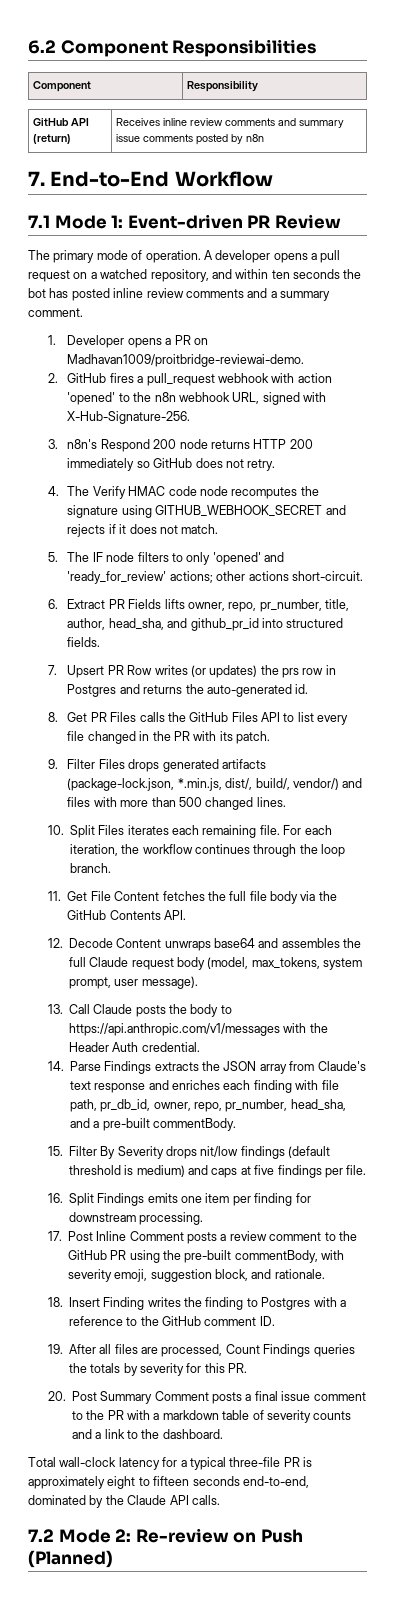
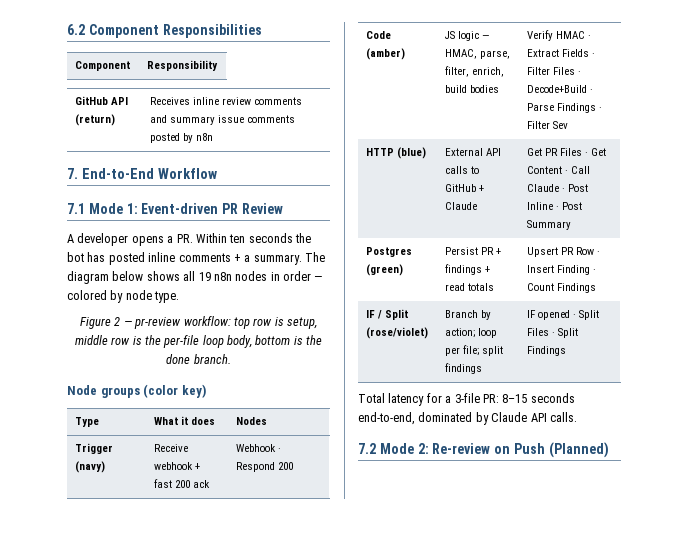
- The primary mode of operation. A developer opens a pull request on a watched repository, and within ten seconds the bot has posted inline review comments and a summary comment.
- 1. Developer opens a PR on Madhavan1009/proitbridge-reviewai-demo.
- 2. GitHub fires a pull_request webhook with action 'opened' to the n8n webhook URL, signed with X-Hub-Signature-256.
- 3. n8n's Respond 200 node returns HTTP 200 immediately so GitHub does not retry.
- 4. The Verify HMAC code node recomputes the signature using GITHUB_WEBHOOK_SECRET and rejects if it does not match.
- 5. The IF node filters to only 'opened' and 'ready_for_review' actions; other actions short-circuit.
- 6. Extract PR Fields lifts owner, repo, pr_number, title, author, head_sha, and github_pr_id into structured fields.
- 7. Upsert PR Row writes (or updates) the prs row in Postgres and returns the auto-generated id.
- 8. Get PR Files calls the GitHub Files API to list every file changed in the PR with its patch.
- 9. Filter Files drops generated artifacts (package-lock.json, *.min.js, dist/, build/, vendor/) and files with more than 500 changed lines.
- 10. Split Files iterates each remaining file. For each iteration, the workflow continues through the loop branch.
- 11. Get File Content fetches the full file body via the GitHub Contents API.
- 12. Decode Content unwraps base64 and assembles the full Claude request body (model, max_tokens, system prompt, user message).
- 13. Call Claude posts the body to https://api.anthropic.com/v1/messages with the Header Auth credential.
- 14. Parse Findings extracts the JSON array from Claude's text response and enriches each finding with file path, pr_db_id, owner, repo, pr_number, head_sha, and a pre-built commentBody.
- 15. Filter By Severity drops nit/low findings (default threshold is medium) and caps at five findings per file.
- 16. Split Findings emits one item per finding for downstream processing.
- 17. Post Inline Comment posts a review comment to the GitHub PR using the pre-built commentBody, with severity emoji, suggestion block, and rationale.
- 18. Insert Finding writes the finding to Postgres with a reference to the GitHub comment ID.
- 19. After all files are processed, Count Findings queries the totals by severity for this PR.
- 20. Post Summary Comment posts a final issue comment to the PR with a markdown table of severity counts and a link to the dashboard.
+ A developer opens a PR. Within ten seconds the bot has posted inline comments + a summary. The diagram below shows all 19 n8n nodes in order — colored by node type.
+ Figure 2 — pr-review workflow: top row is setup, middle row is the per-file loop body, bottom is the done branch.
+ Node groups (color key)
+ Type | What it does | Nodes
+ Trigger (navy) | Receive webhook + fast 200 ack | Webhook · Respond 200
+ Code (amber) | JS logic — HMAC, parse, filter, enrich, build bodies | Verify HMAC · Extract Fields · Filter Files · Decode+Build · Parse Findings · Filter Sev
+ HTTP (blue) | External API calls to GitHub + Claude | Get PR Files · Get Content · Call Claude · Post Inline · Post Summary
+ Postgres (green) | Persist PR + findings + read totals | Upsert PR Row · Insert Finding · Count Findings
+ IF / Split (rose/violet) | Branch by action; loop per file; split findings | IF opened · Split Files · Split Findings
- Total wall-clock latency for a typical three-file PR is approximately eight to fifteen seconds end-to-end, dominated by the Claude API calls.
+ Total latency for a 3-file PR: 8–15 seconds end-to-end, dominated by Claude API calls.

